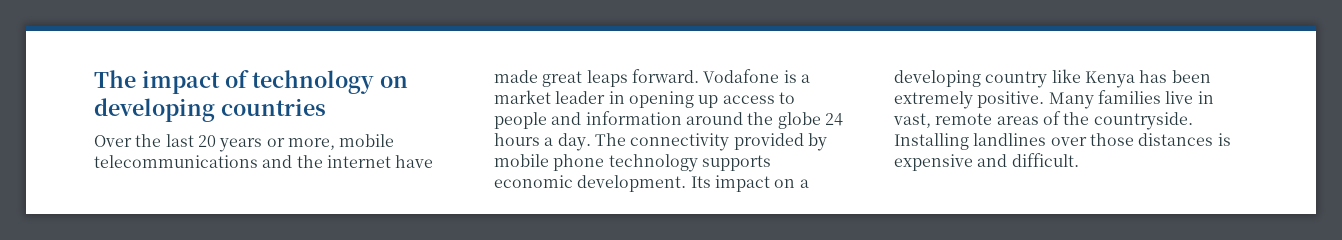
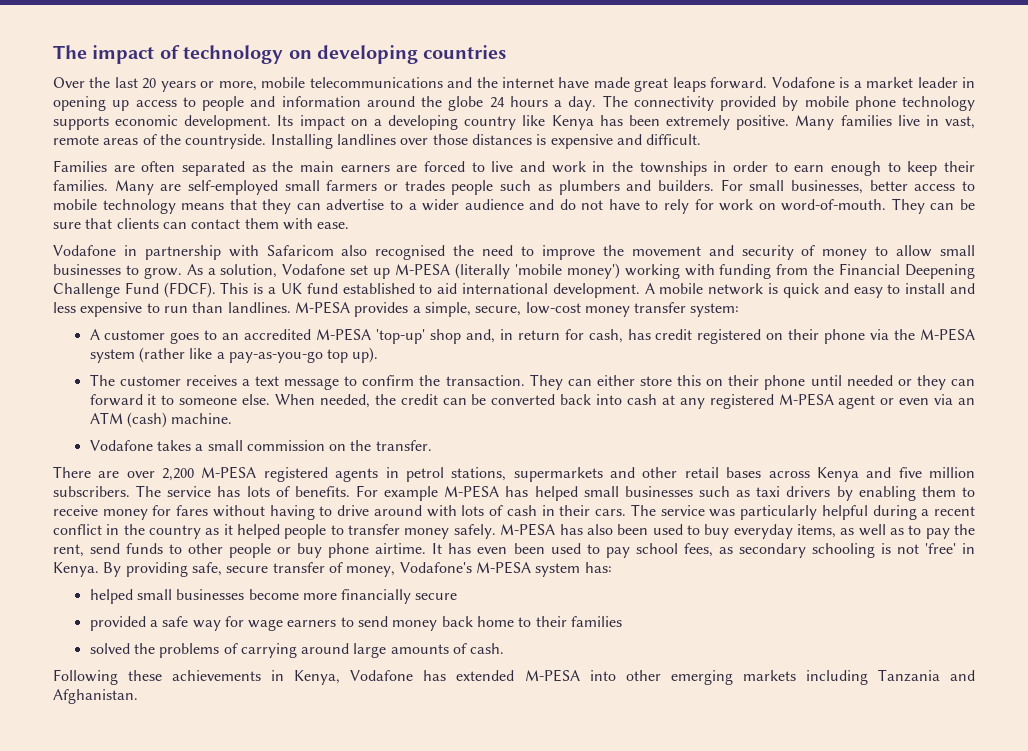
+ Families are often separated as the main earners are forced to live and work in the townships in order to earn enough to keep their families. Many are self-employed small farmers or trades people such as plumbers and builders. For small businesses, better access to mobile technology means that they can advertise to a wider audience and do not have to rely for work on word-of-mouth. They can be sure that clients can contact them with ease.
+ Vodafone in partnership with Safaricom also recognised the need to improve the movement and security of money to allow small businesses to grow. As a solution, Vodafone set up M-PESA (literally 'mobile money') working with funding from the Financial Deepening Challenge Fund (FDCF). This is a UK fund established to aid international development. A mobile network is quick and easy to install and less expensive to run than landlines. M-PESA provides a simple, secure, low-cost money transfer system:
+ A customer goes to an accredited M-PESA 'top-up' shop and, in return for cash, has credit registered on their phone via the M-PESA system (rather like a pay-as-you-go top up).
+ The customer receives a text message to confirm the transaction. They can either store this on their phone until needed or they can forward it to someone else. When needed, the credit can be converted back into cash at any registered M-PESA agent or even via an ATM (cash) machine.
+ Vodafone takes a small commission on the transfer.
+ There are over 2,200 M-PESA registered agents in petrol stations, supermarkets and other retail bases across Kenya and five million subscribers. The service has lots of benefits. For example M-PESA has helped small businesses such as taxi drivers by enabling them to receive money for fares without having to drive around with lots of cash in their cars. The service was particularly helpful during a recent conflict in the country as it helped people to transfer money safely. M-PESA has also been used to buy everyday items, as well as to pay the rent, send funds to other people or buy phone airtime. It has even been used to pay school fees, as secondary schooling is not 'free' in Kenya. By providing safe, secure transfer of money, Vodafone's M-PESA system has:
+ helped small businesses become more financially secure
+ provided a safe way for wage earners to send money back home to their families
+ solved the problems of carrying around large amounts of cash.
+ Following these achievements in Kenya, Vodafone has extended M-PESA into other emerging markets including Tanzania and Afghanistan.

